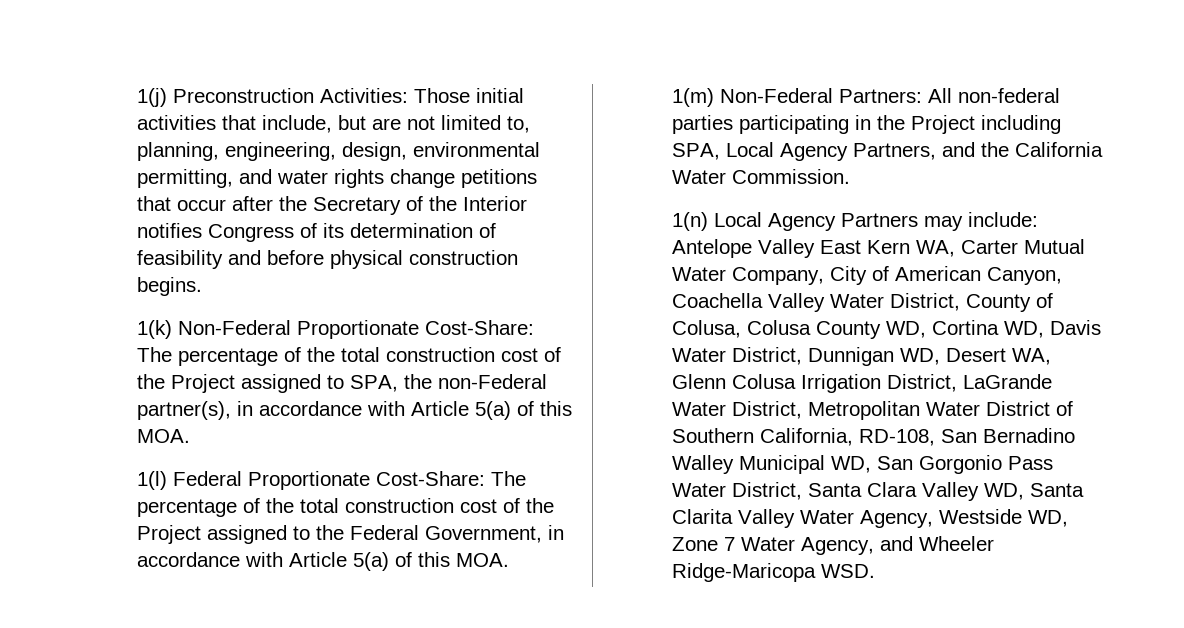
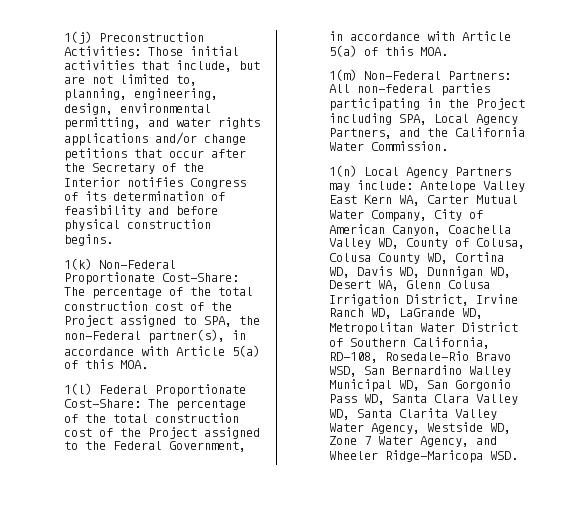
- 1(j) Preconstruction Activities: Those initial activities that include, but are not limited to, planning, engineering, design, environmental permitting, and water rights change petitions that occur after the Secretary of the Interior notifies Congress of its determination of feasibility and before physical construction begins.
+ 1(j) Preconstruction Activities: Those initial activities that include, but are not limited to, planning, engineering, design, environmental permitting, and water rights applications and/or change petitions that occur after the Secretary of the Interior notifies Congress of its determination of feasibility and before physical construction begins.
- Antelope Valley East Kern WA, Carter Mutual Water Company, City of American Canyon, Coachella Valley Water District, County of Colusa, Colusa County WD, Cortina WD, Davis Water District, Dunnigan WD, Desert WA, Glenn Colusa Irrigation District, LaGrande Water District, Metropolitan Water District of Southern California, RD-108, San Bernadino Walley Municipal WD, San Gorgonio Pass Water District, Santa Clara Valley WD, Santa Clarita Valley Water Agency, Westside WD, Zone 7 Water Agency, and Wheeler Ridge-Maricopa WSD.
+ Antelope Valley East Kern WA, Carter Mutual Water Company, City of American Canyon, Coachella Valley WD, County of Colusa, Colusa County WD, Cortina WD, Davis WD, Dunnigan WD, Desert WA, Glenn Colusa Irrigation District, Irvine Ranch WD, LaGrande WD, Metropolitan Water District of Southern California, RD-108, Rosedale-Rio Bravo WSD, San Bernardino Walley Municipal WD, San Gorgonio Pass WD, Santa Clara Valley WD, Santa Clarita Valley Water Agency, Westside WD, Zone 7 Water Agency, and Wheeler Ridge-Maricopa WSD.

